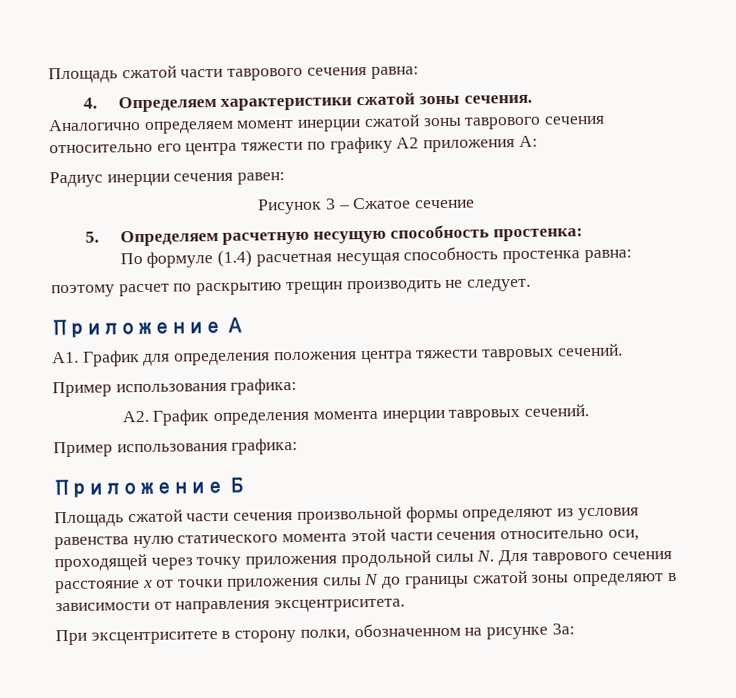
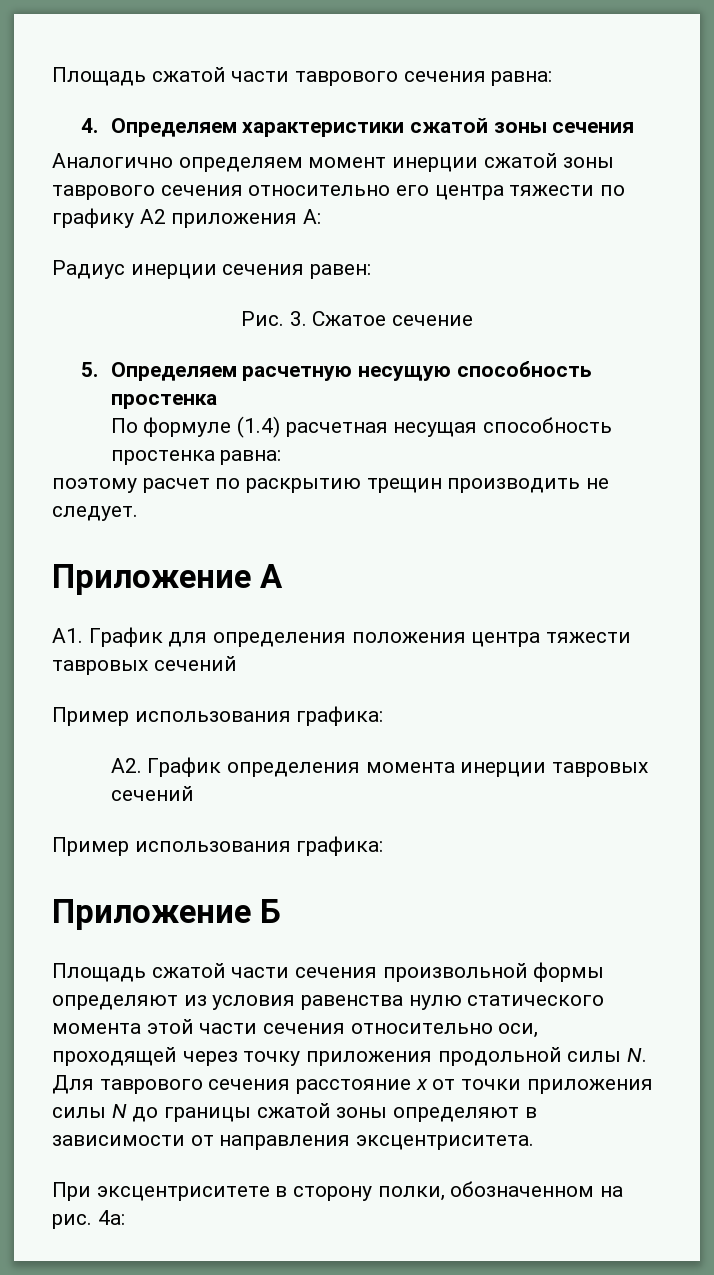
- 4. Определяем характеристики сжатой зоны сечения.
+ 4. Определяем характеристики сжатой зоны сечения
- Рисунок 3 – Сжатое сечение
+ Рис. 3. Сжатое сечение
- 5. Определяем расчетную несущую способность простенка:
+ 5. Определяем расчетную несущую способность простенка
- А1. График для определения положения центра тяжести тавровых сечений.
+ А1. График для определения положения центра тяжести тавровых сечений
- А2. График определения момента инерции тавровых сечений.
+ А2. График определения момента инерции тавровых сечений
- При эксцентриситете в сторону полки, обозначенном на рисунке 3а:
+ При эксцентриситете в сторону полки, обозначенном на рис. 4а:

